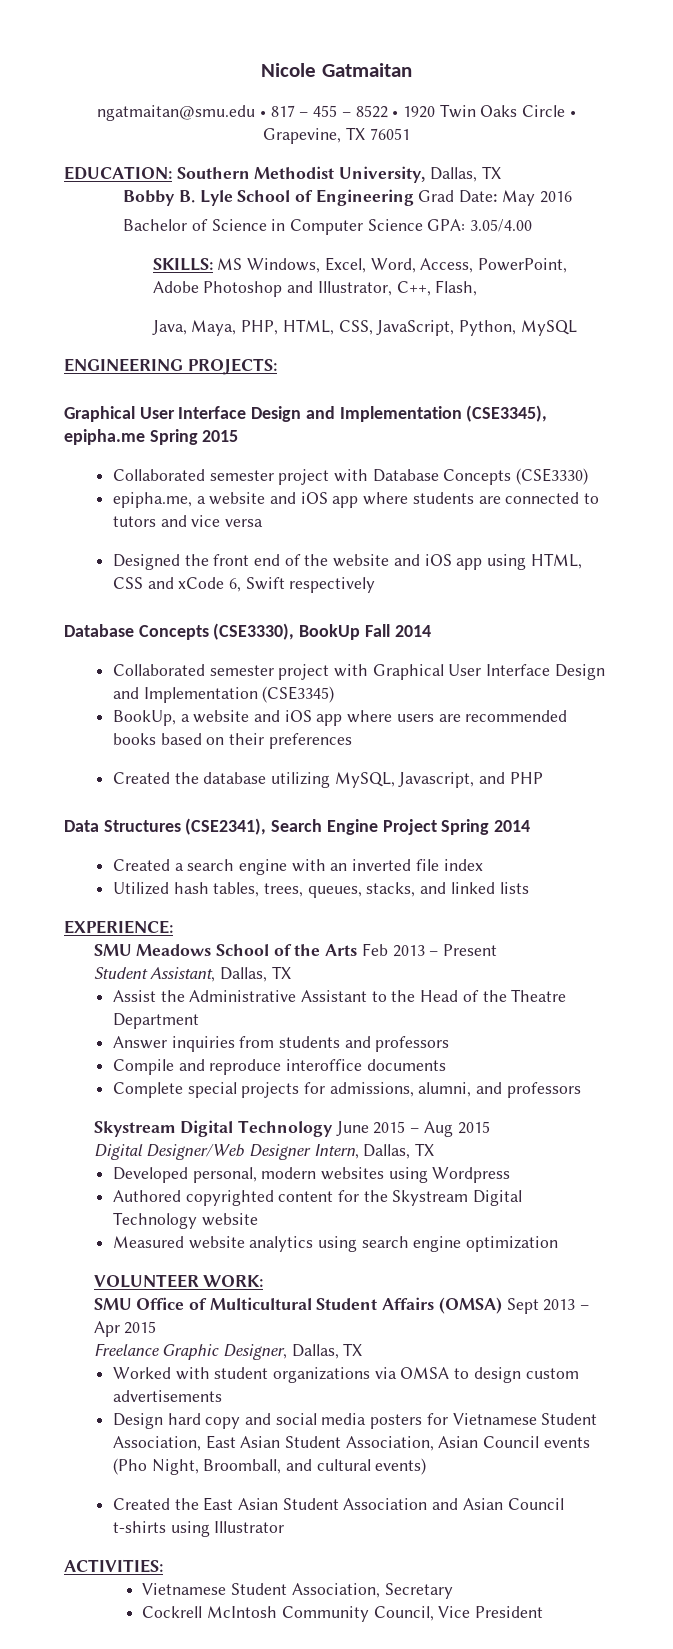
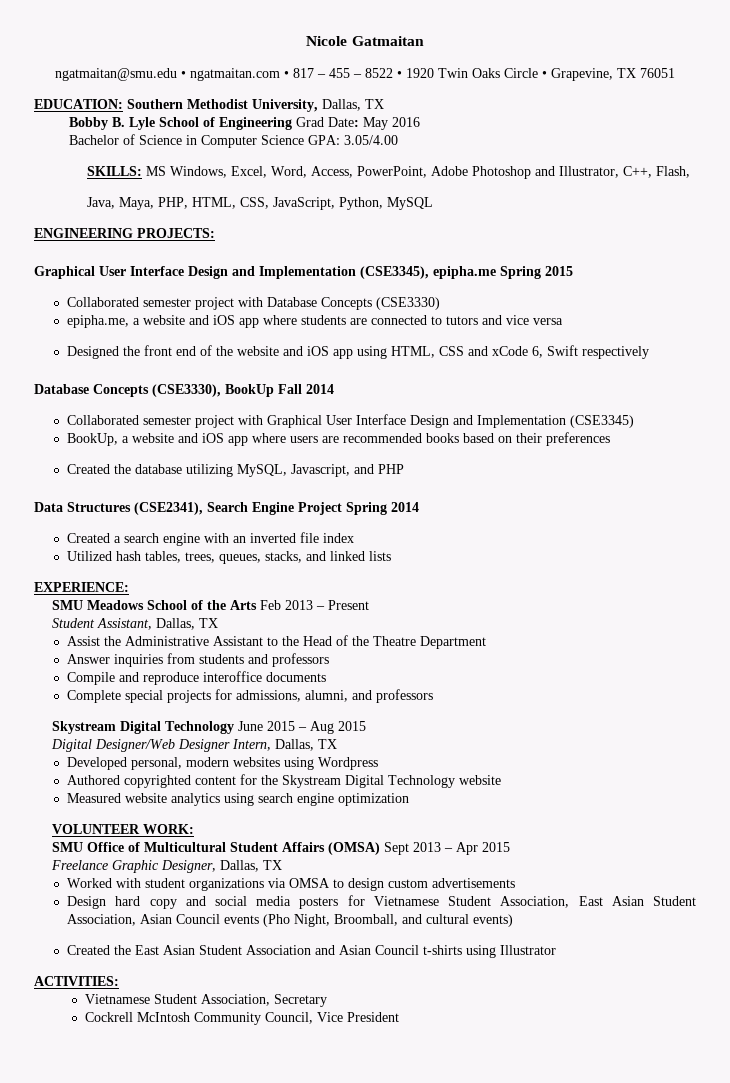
- ngatmaitan@smu.edu • 817 – 455 – 8522 • 1920 Twin Oaks Circle • Grapevine, TX 76051
+ ngatmaitan@smu.edu • ngatmaitan.com • 817 – 455 – 8522 • 1920 Twin Oaks Circle • Grapevine, TX 76051

